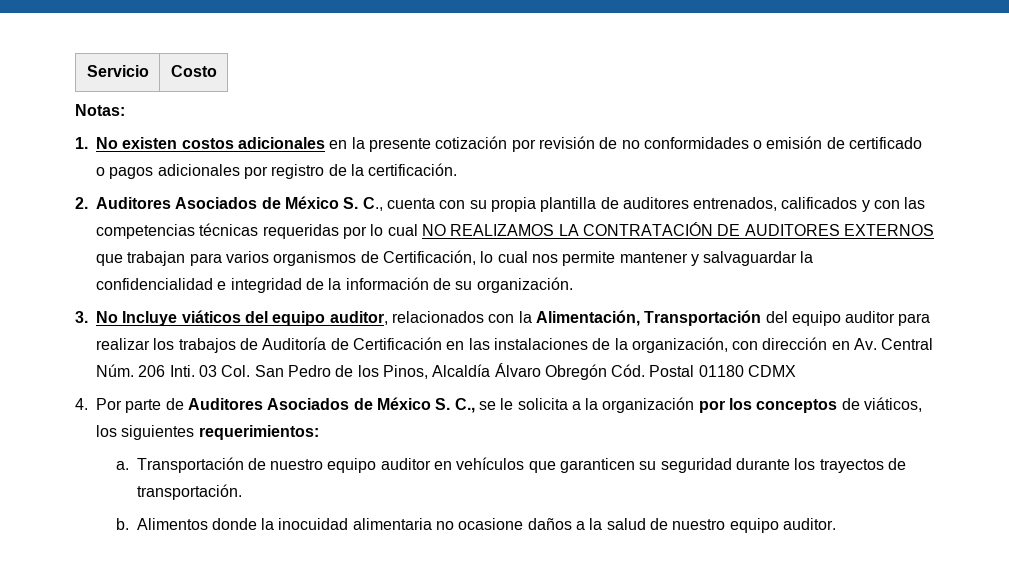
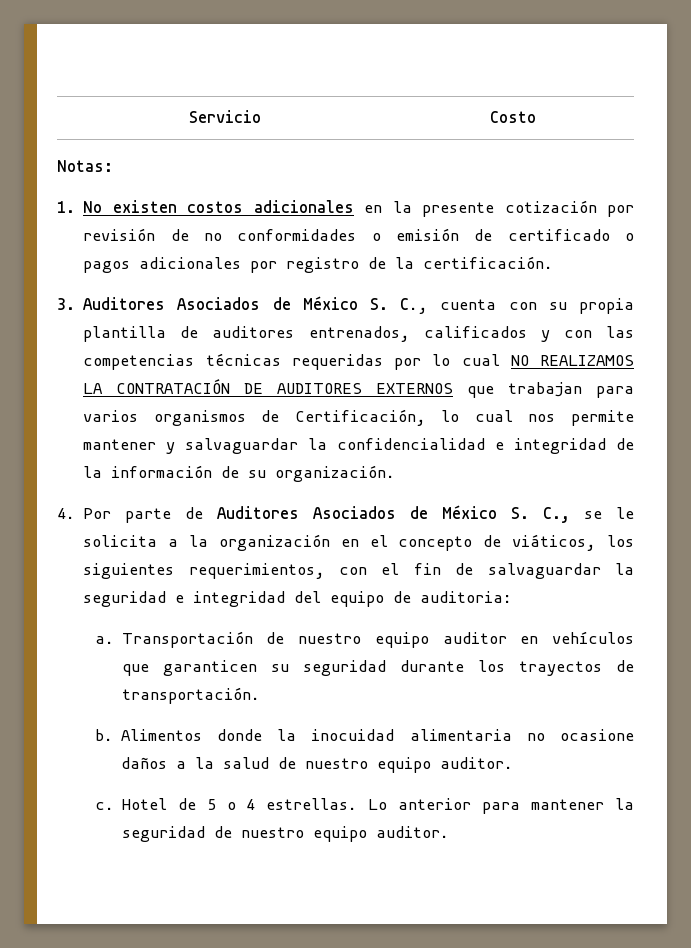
- 2. Auditores Asociados de México S. C., cuenta con su propia plantilla de auditores entrenados, calificados y con las competencias técnicas requeridas por lo cual NO REALIZAMOS LA CONTRATACIÓN DE AUDITORES EXTERNOS que trabajan para varios organismos de Certificación, lo cual nos permite mantener y salvaguardar la confidencialidad e integridad de la información de su organización.
+ 3. Auditores Asociados de México S. C., cuenta con su propia plantilla de auditores entrenados, calificados y con las competencias técnicas requeridas por lo cual NO REALIZAMOS LA CONTRATACIÓN DE AUDITORES EXTERNOS que trabajan para varios organismos de Certificación, lo cual nos permite mantener y salvaguardar la confidencialidad e integridad de la información de su organización.
- 3. No Incluye viáticos del equipo auditor, relacionados con la Alimentación, Transportación del equipo auditor para realizar los trabajos de Auditoría de Certificación en las instalaciones de la organización, con dirección en Av. Central Núm. 206 Inti. 03 Col. San Pedro de los Pinos, Alcaldía Álvaro Obregón Cód. Postal 01180 CDMX
- 4. Por parte de Auditores Asociados de México S. C., se le solicita a la organización por los conceptos de viáticos, los siguientes requerimientos:
+ 4. Por parte de Auditores Asociados de México S. C., se le solicita a la organización en el concepto de viáticos, los siguientes requerimientos, con el fin de salvaguardar la seguridad e integridad del equipo de auditoria:
+ c. Hotel de 5 o 4 estrellas. Lo anterior para mantener la seguridad de nuestro equipo auditor.

